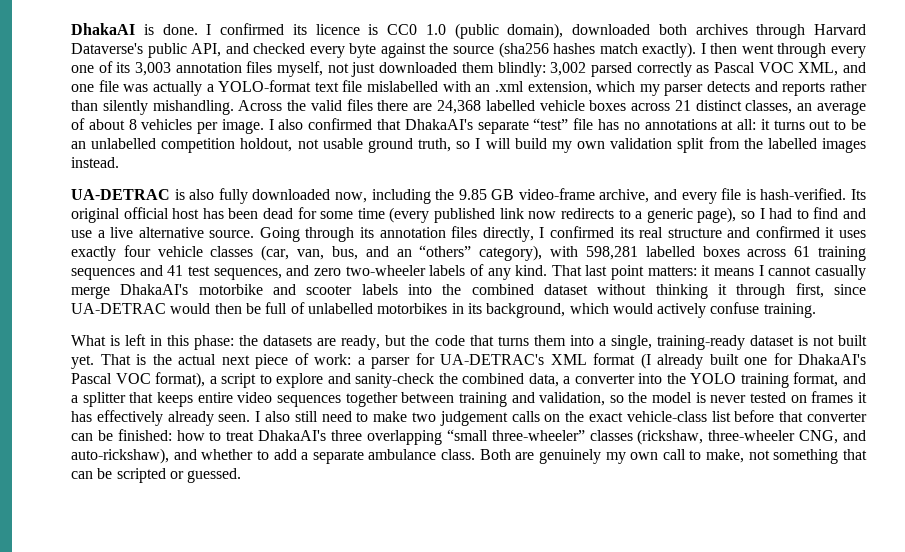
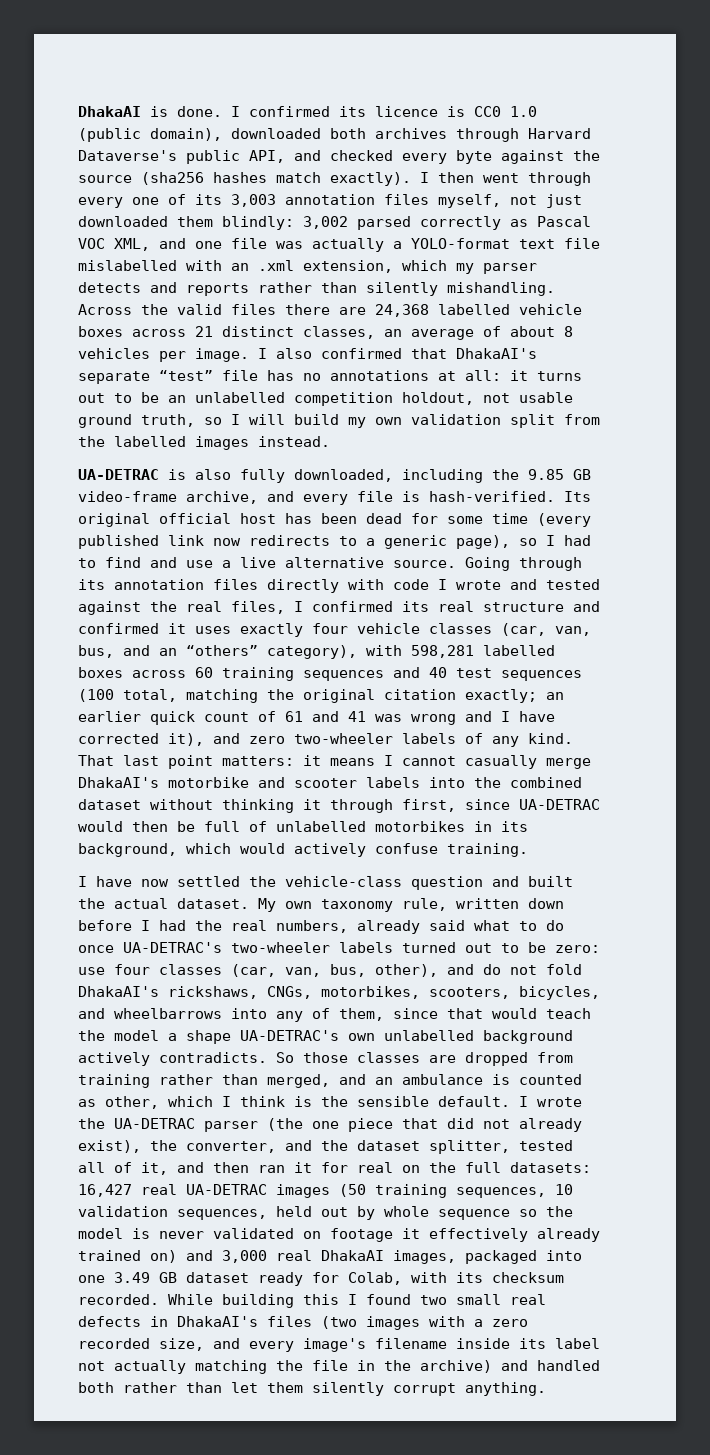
- UA-DETRAC is also fully downloaded now, including the 9.85 GB video-frame archive, and every file is hash-verified.
+ UA-DETRAC is also fully downloaded, including the 9.85 GB video-frame archive, and every file is hash-verified.
- Going through its annotation files directly, I confirmed its real structure and confirmed it uses exactly four vehicle classes (car, van, bus, and an “others” category), with 598,281 labelled boxes across 61 training sequences and 41 test sequences, and zero two-wheeler labels of any kind.
+ Going through its annotation files directly with code I wrote and tested against the real files, I confirmed its real structure and confirmed it uses exactly four vehicle classes (car, van, bus, and an “others” category), with 598,281 labelled boxes across 60 training sequences and 40 test sequences (100 total, matching the original citation exactly; an earlier quick count of 61 and 41 was wrong and I have corrected it), and zero two-wheeler labels of any kind.
- What is left in this phase: the datasets are ready, but the code that turns them into a single, training-ready dataset is not built yet. That is the actual next piece of work: a parser for UA-DETRAC's XML format (I already built one for DhakaAI's Pascal VOC format), a script to explore and sanity-check the combined data, a converter into the YOLO training format, and a splitter that keeps entire video sequences together between training and validation, so the model is never tested on frames it has effectively already seen. I also still need to make two judgement calls on the exact vehicle-class list before that converter can be finished: how to treat DhakaAI's three overlapping “small three-wheeler” classes (rickshaw, three-wheeler CNG, and auto-rickshaw), and whether to add a separate ambulance class. Both are genuinely my own call to make, not something that can be scripted or guessed.
+ I have now settled the vehicle-class question and built the actual dataset. My own taxonomy rule, written down before I had the real numbers, already said what to do once UA-DETRAC's two-wheeler labels turned out to be zero: use four classes (car, van, bus, other), and do not fold DhakaAI's rickshaws, CNGs, motorbikes, scooters, bicycles, and wheelbarrows into any of them, since that would teach the model a shape UA-DETRAC's own unlabelled background actively contradicts. So those classes are dropped from training rather than merged, and an ambulance is counted as other, which I think is the sensible default. I wrote the UA-DETRAC parser (the one piece that did not already exist), the converter, and the dataset splitter, tested all of it, and then ran it for real on the full datasets: 16,427 real UA-DETRAC images (50 training sequences, 10 validation sequences, held out by whole sequence so the model is never validated on footage it effectively already trained on) and 3,000 real DhakaAI images, packaged into one 3.49 GB dataset ready for Colab, with its checksum recorded. While building this I found two small real defects in DhakaAI's files (two images with a zero recorded size, and every image's filename inside its label not actually matching the file in the archive) and handled both rather than let them silently corrupt anything.

